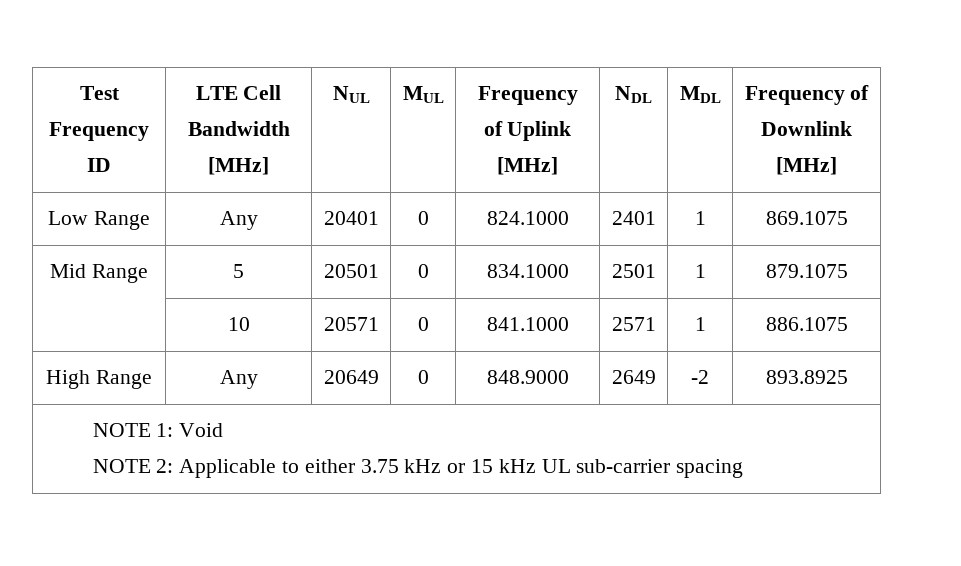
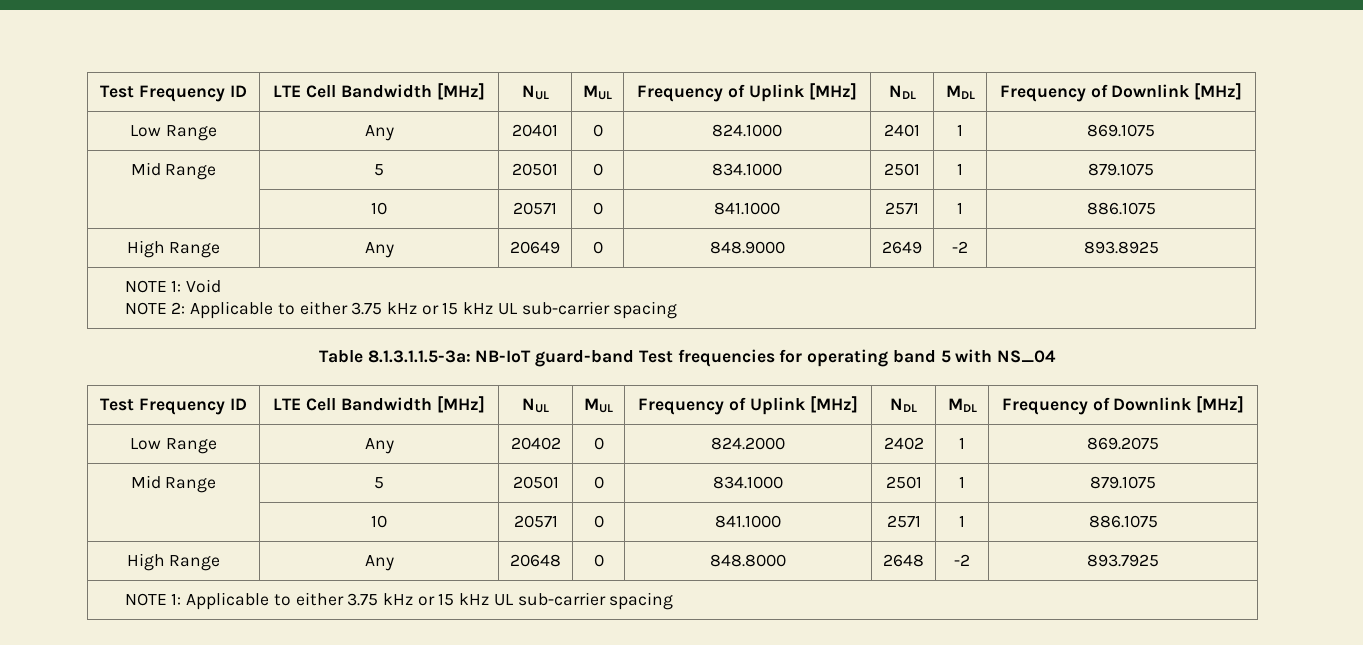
+ Table 8.1.3.1.1.5-3a: NB-IoT guard-band Test frequencies for operating band 5 with NS_04
+ Test Frequency ID | LTE Cell Bandwidth [MHz] | NUL | MUL | Frequency of Uplink [MHz] | NDL | MDL | Frequency of Downlink [MHz]
+ Low Range | Any | 20402 | 0 | 824.2000 | 2402 | 1 | 869.2075
+ Mid Range | 5 | 20501 | 0 | 834.1000 | 2501 | 1 | 879.1075
+ | 10 | 20571 | 0 | 841.1000 | 2571 | 1 | 886.1075
+ High Range | Any | 20648 | 0 | 848.8000 | 2648 | -2 | 893.7925
+ NOTE 1: Applicable to either 3.75 kHz or 15 kHz UL sub-carrier spacing

